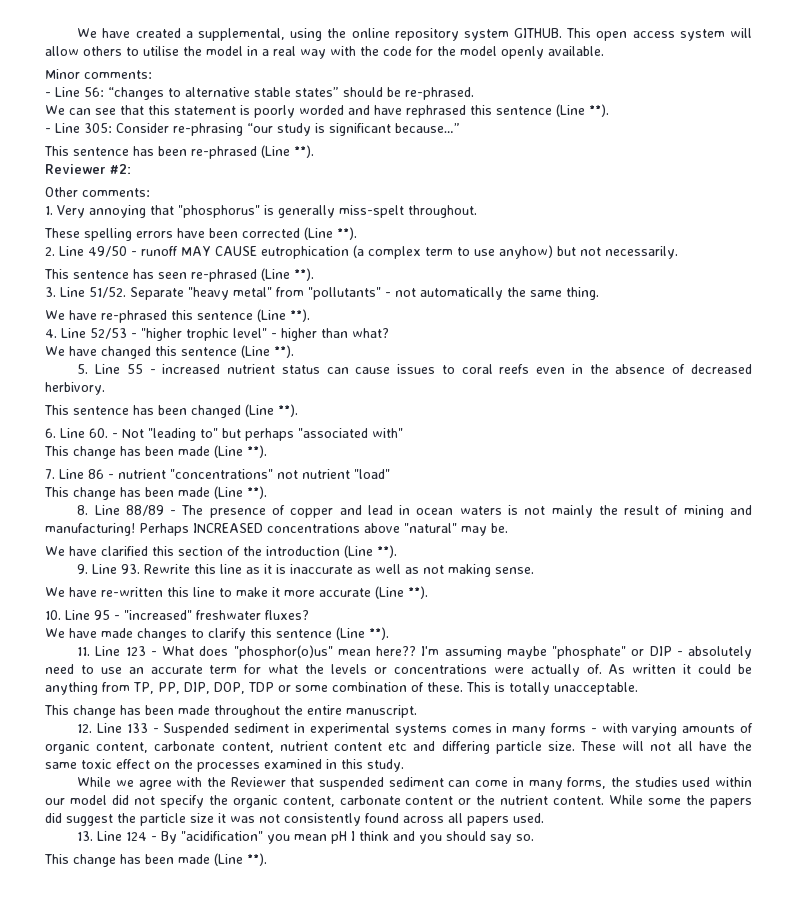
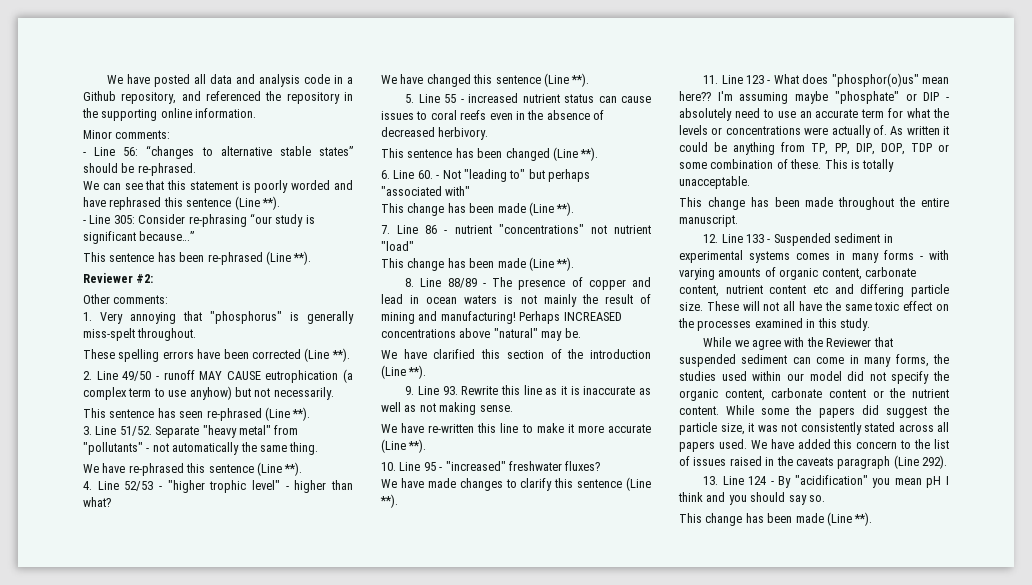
- We have created a supplemental, using the online repository system GITHUB. This open access system will allow others to utilise the model in a real way with the code for the model openly available.
+ We have posted all data and analysis code in a Github repository, and referenced the repository in the supporting online information.
- While some the papers did suggest the particle size it was not consistently found across all papers used.
+ While some the papers did suggest the particle size, it was not consistently stated across all papers used. We have added this concern to the list of issues raised in the caveats paragraph (Line 292).

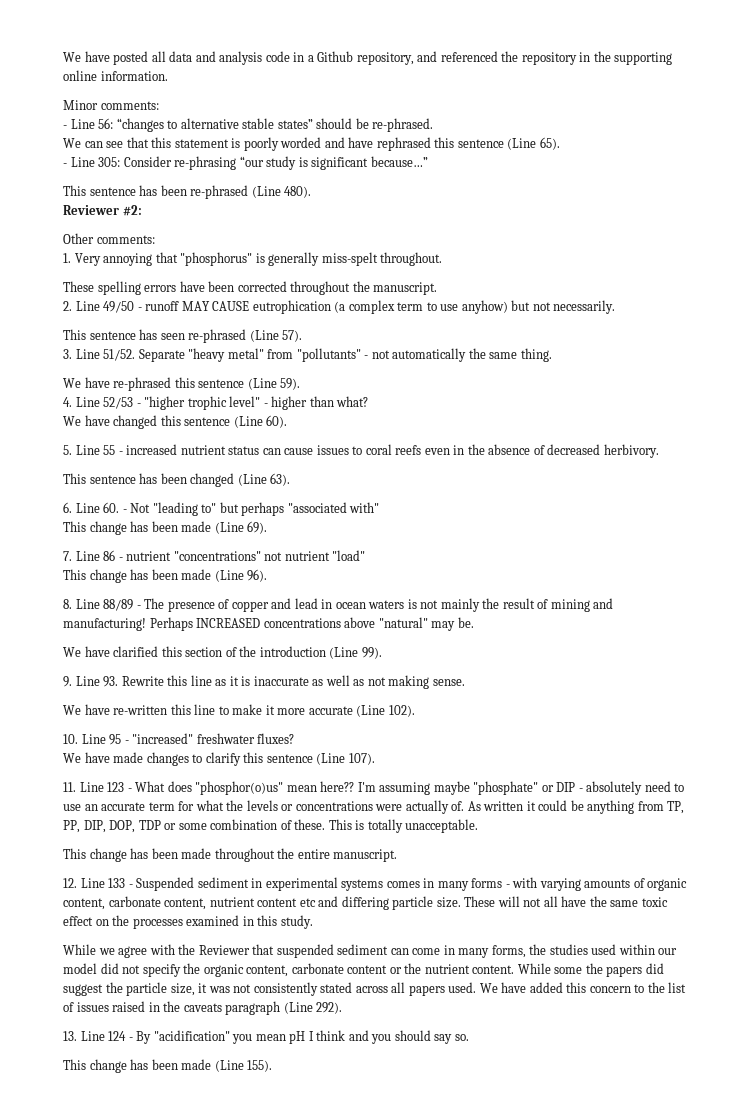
- We can see that this statement is poorly worded and have rephrased this sentence (Line **).
+ We can see that this statement is poorly worded and have rephrased this sentence (Line 65).
- This sentence has been re-phrased (Line **).
+ This sentence has been re-phrased (Line 480).
- These spelling errors have been corrected (Line **).
+ These spelling errors have been corrected throughout the manuscript.
- This sentence has seen re-phrased (Line **).
+ This sentence has seen re-phrased (Line 57).
- We have re-phrased this sentence (Line **).
+ We have re-phrased this sentence (Line 59).
- We have changed this sentence (Line **).
+ We have changed this sentence (Line 60).
- This sentence has been changed (Line **).
+ This sentence has been changed (Line 63).
  6. Line 60. - Not "leading to" but perhaps "associated with"
- This change has been made (Line **).
+ This change has been made (Line 69).
  7. Line 86 - nutrient "concentrations" not nutrient "load"
- This change has been made (Line **).
+ This change has been made (Line 96).
- We have clarified this section of the introduction (Line **).
+ We have clarified this section of the introduction (Line 99).
- We have re-written this line to make it more accurate (Line **).
+ We have re-written this line to make it more accurate (Line 102).
- We have made changes to clarify this sentence (Line **).
+ We have made changes to clarify this sentence (Line 107).
  13. Line 124 - By "acidification" you mean pH I think and you should say so.
- This change has been made (Line **).
+ This change has been made (Line 155).

